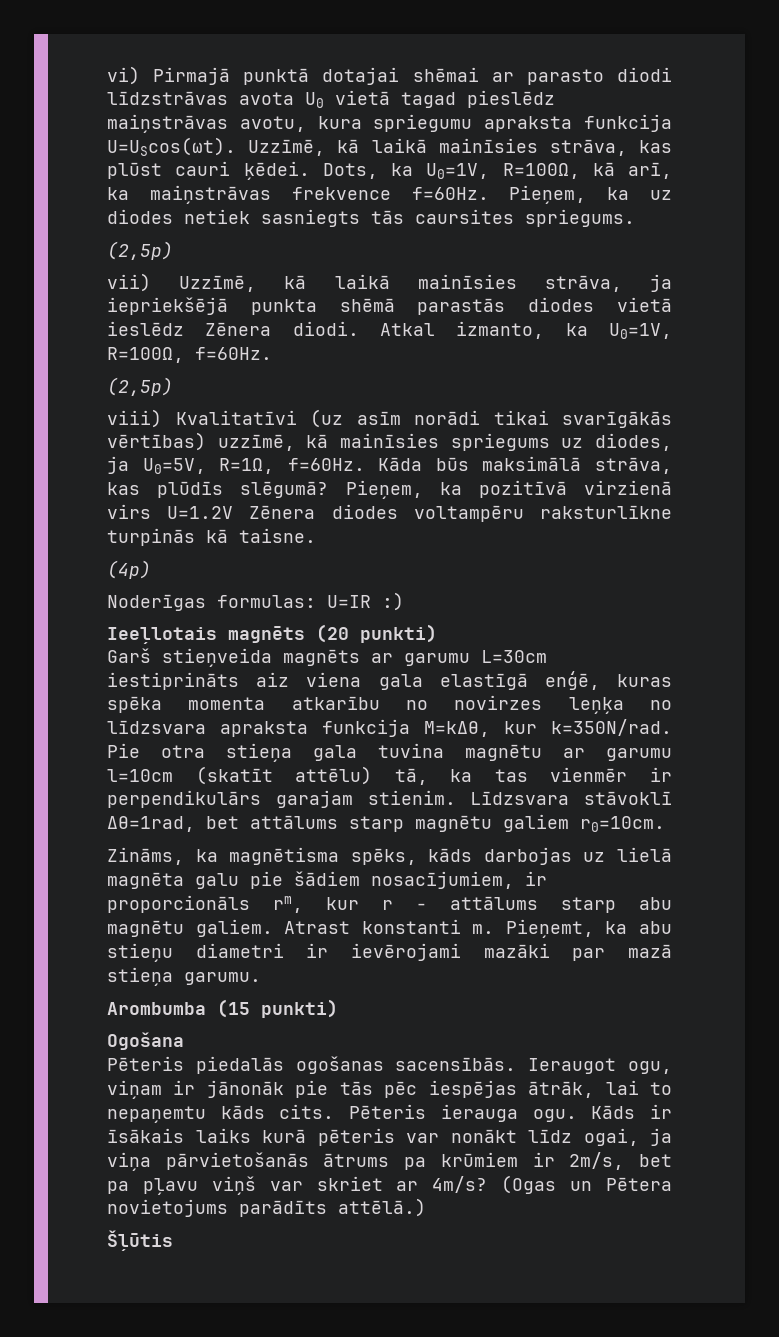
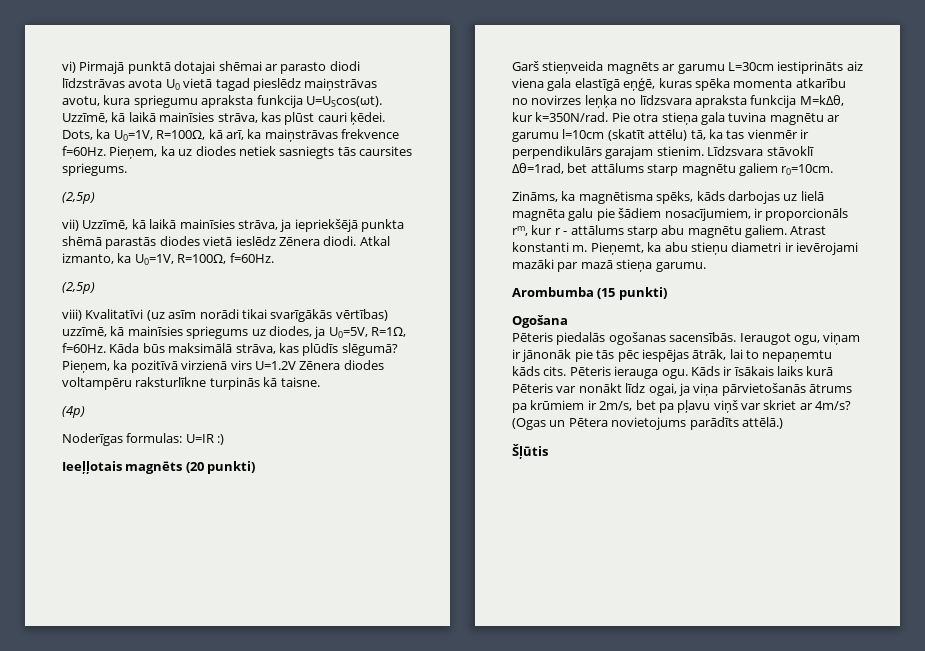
- Ieeļlotais magnēts (20 punkti)
+ Ieeļļotais magnēts (20 punkti)
- Garš stieņveida magnēts ar garumu L=30cm iestiprināts aiz viena gala elastīgā enģē, kuras spēka momenta atkarību no novirzes leņķa no līdzsvara apraksta funkcija M=k∆θ, kur k=350N/rad.
+ Garš stieņveida magnēts ar garumu L=30cm iestiprināts aiz viena gala elastīgā eņģē, kuras spēka momenta atkarību no novirzes leņķa no līdzsvara apraksta funkcija M=k∆θ, kur k=350N/rad.
- Kāds ir īsākais laiks kurā pēteris var nonākt līdz ogai, ja viņa pārvietošanās ātrums pa krūmiem ir 2m/s, bet pa pļavu viņš var skriet ar 4m/s?
+ Kāds ir īsākais laiks kurā Pēteris var nonākt līdz ogai, ja viņa pārvietošanās ātrums pa krūmiem ir 2m/s, bet pa pļavu viņš var skriet ar 4m/s?

